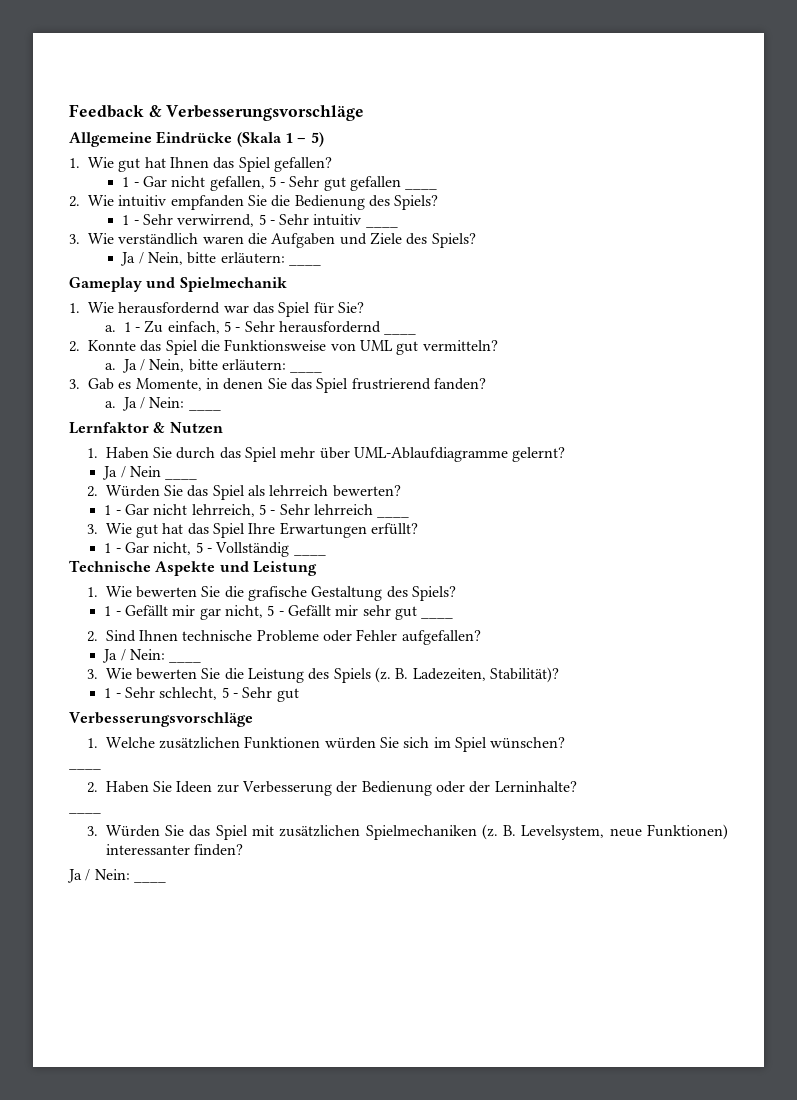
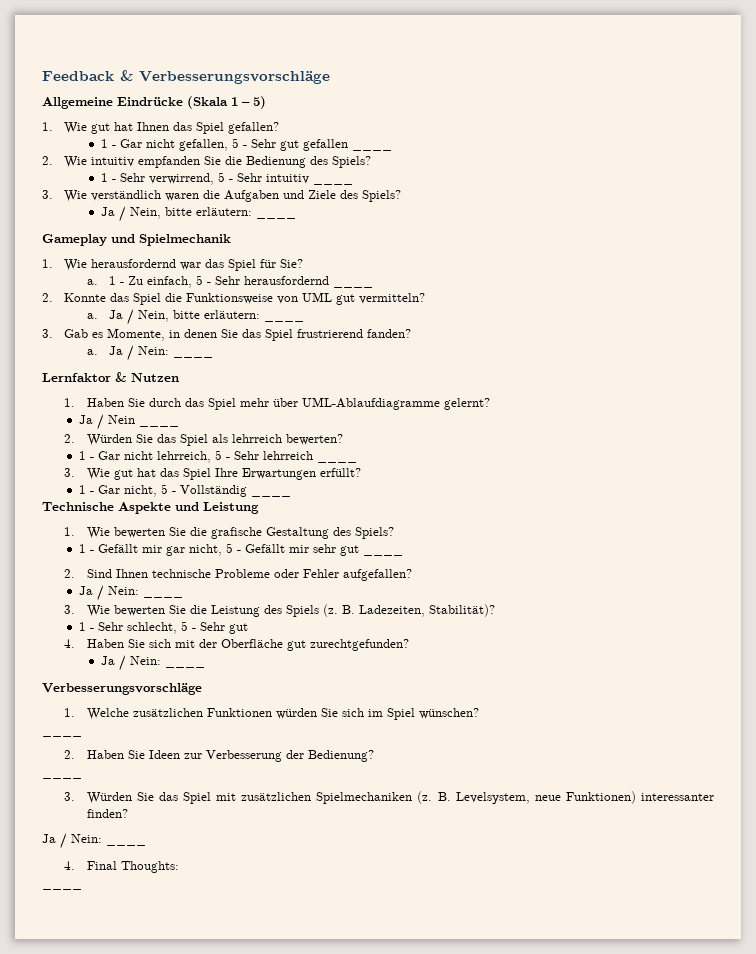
+ 4. Haben Sie sich mit der Oberfläche gut zurechtgefunden?
+ Ja / Nein: ____
- 2. Haben Sie Ideen zur Verbesserung der Bedienung oder der Lerninhalte?
+ 2. Haben Sie Ideen zur Verbesserung der Bedienung?
+ 4. Final Thoughts:
+ ____

